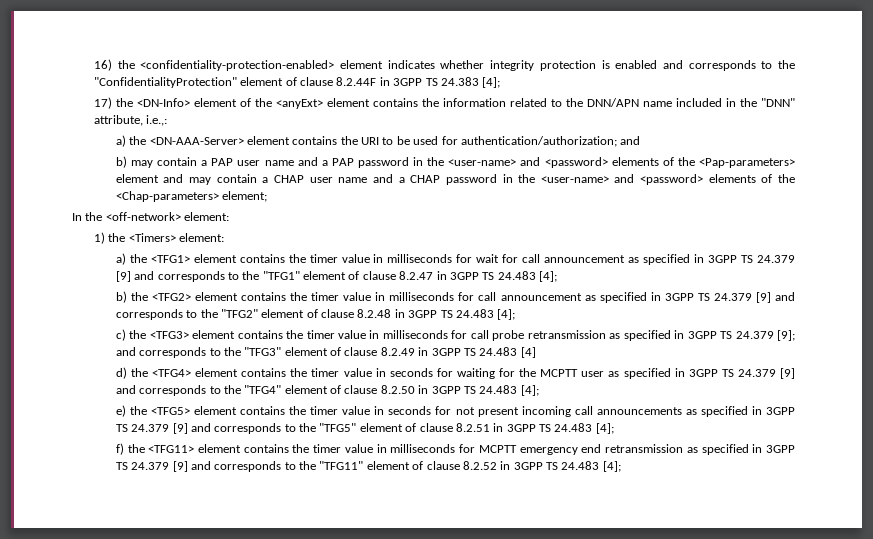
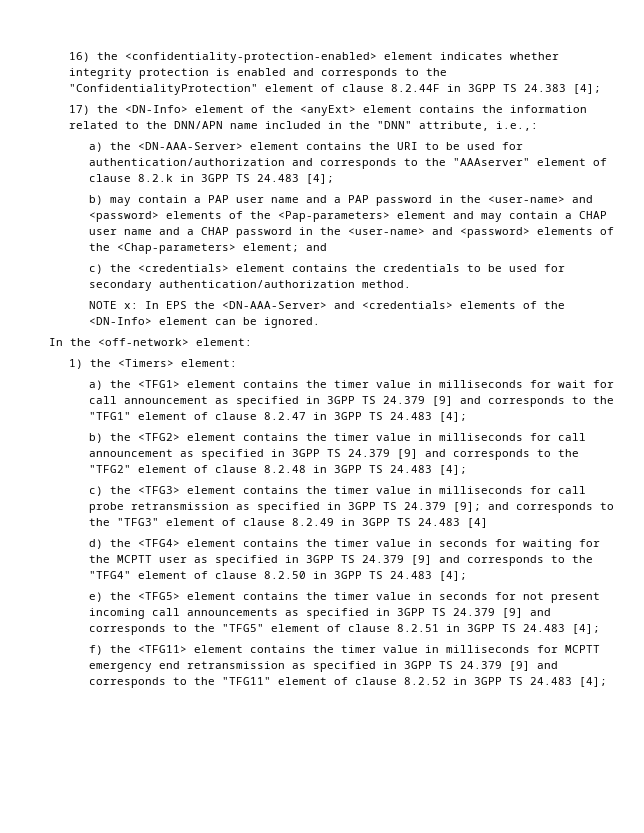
- a) the <DN-AAA-Server> element contains the URI to be used for authentication/authorization; and
+ a) the <DN-AAA-Server> element contains the URI to be used for authentication/authorization and corresponds to the "AAAserver" element of clause 8.2.k in 3GPP TS 24.483 [4];
- b) may contain a PAP user name and a PAP password in the <user-name> and <password> elements of the <Pap-parameters> element and may contain a CHAP user name and a CHAP password in the <user-name> and <password> elements of the <Chap-parameters> element;
+ b) may contain a PAP user name and a PAP password in the <user-name> and <password> elements of the <Pap-parameters> element and may contain a CHAP user name and a CHAP password in the <user-name> and <password> elements of the <Chap-parameters> element; and
+ c) the <credentials> element contains the credentials to be used for secondary authentication/authorization method.
+ NOTE x: In EPS the <DN-AAA-Server> and <credentials> elements of the <DN-Info> element can be ignored.

